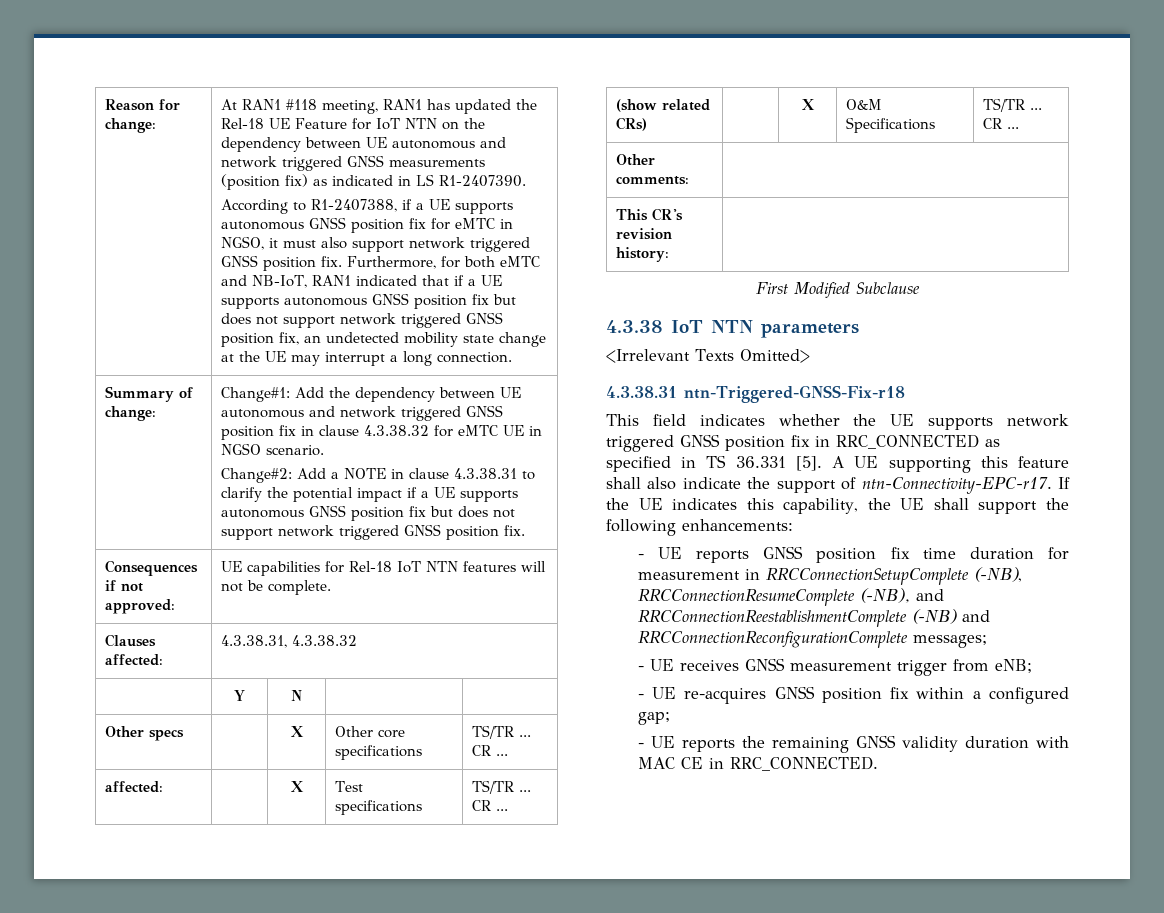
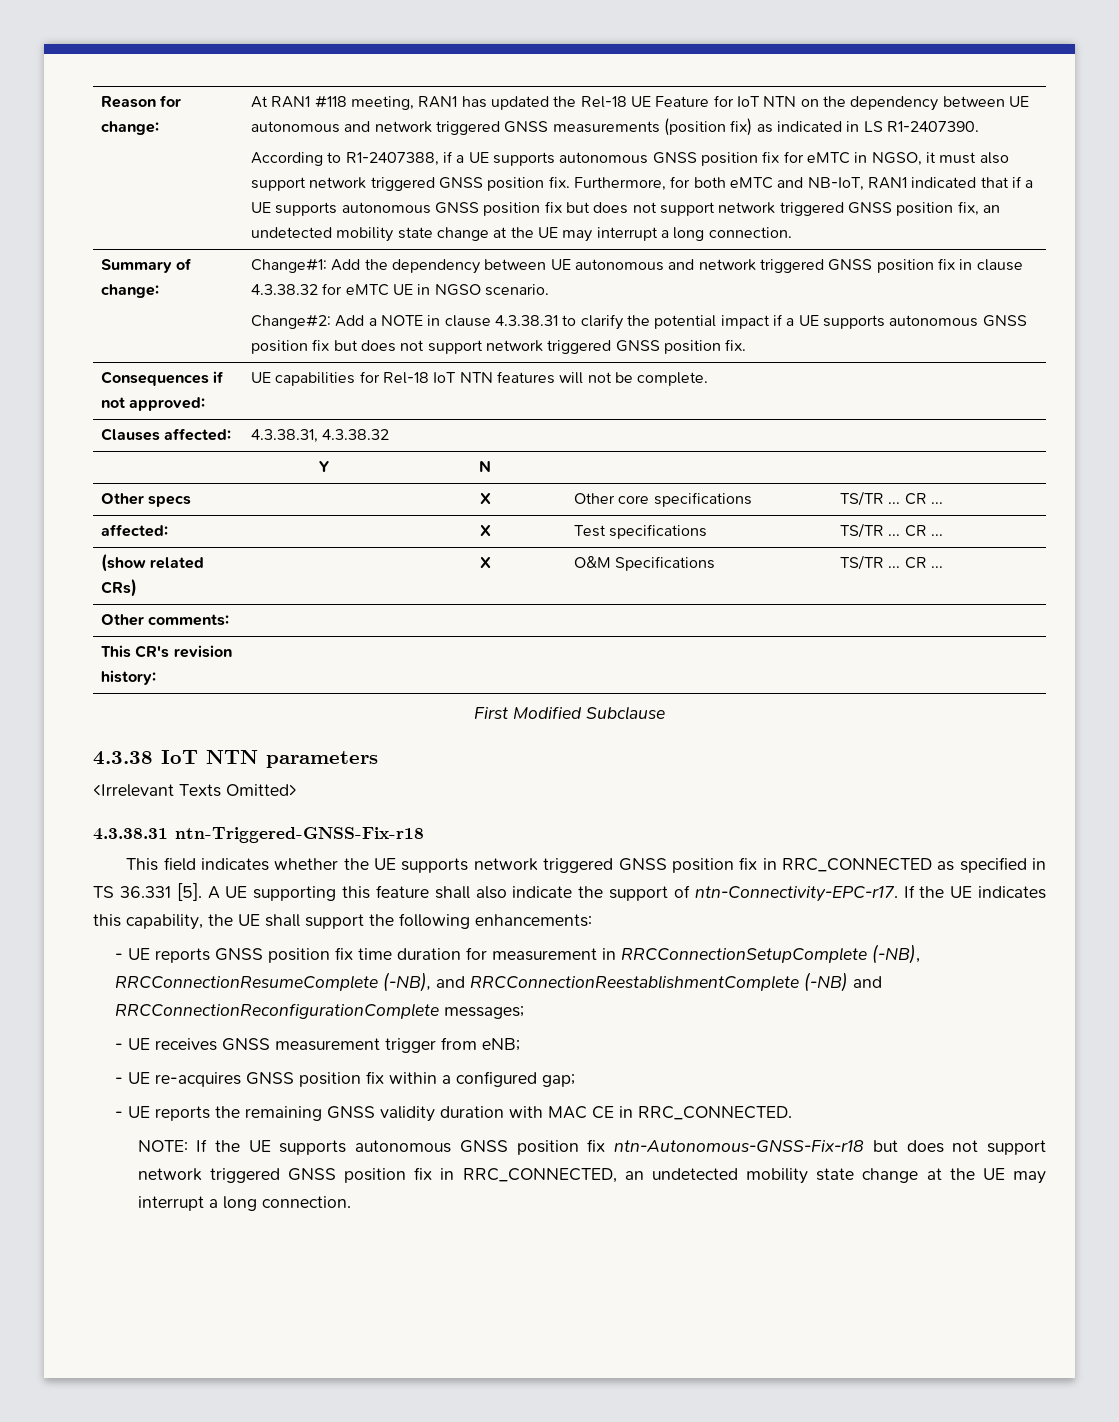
+ NOTE: If the UE supports autonomous GNSS position fix ntn-Autonomous-GNSS-Fix-r18 but does not support network triggered GNSS position fix in RRC_CONNECTED, an undetected mobility state change at the UE may interrupt a long connection.

